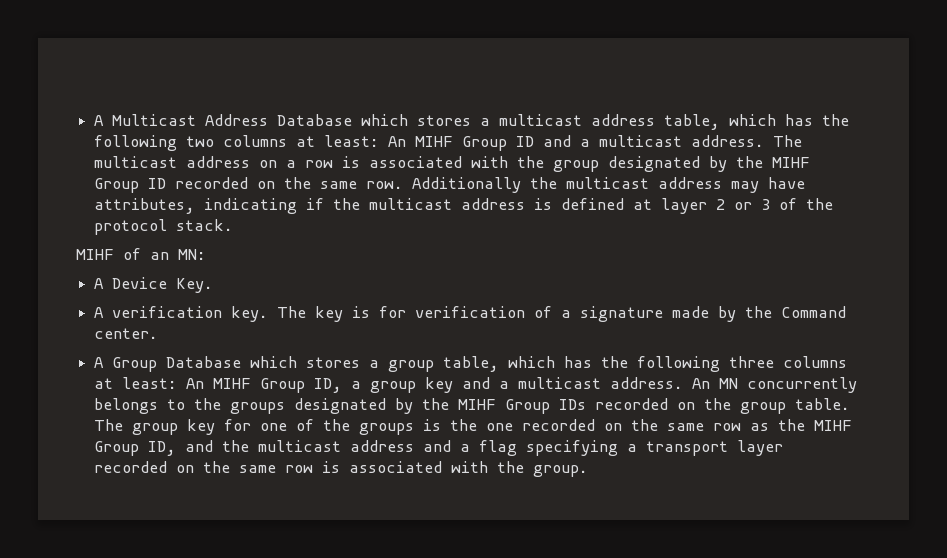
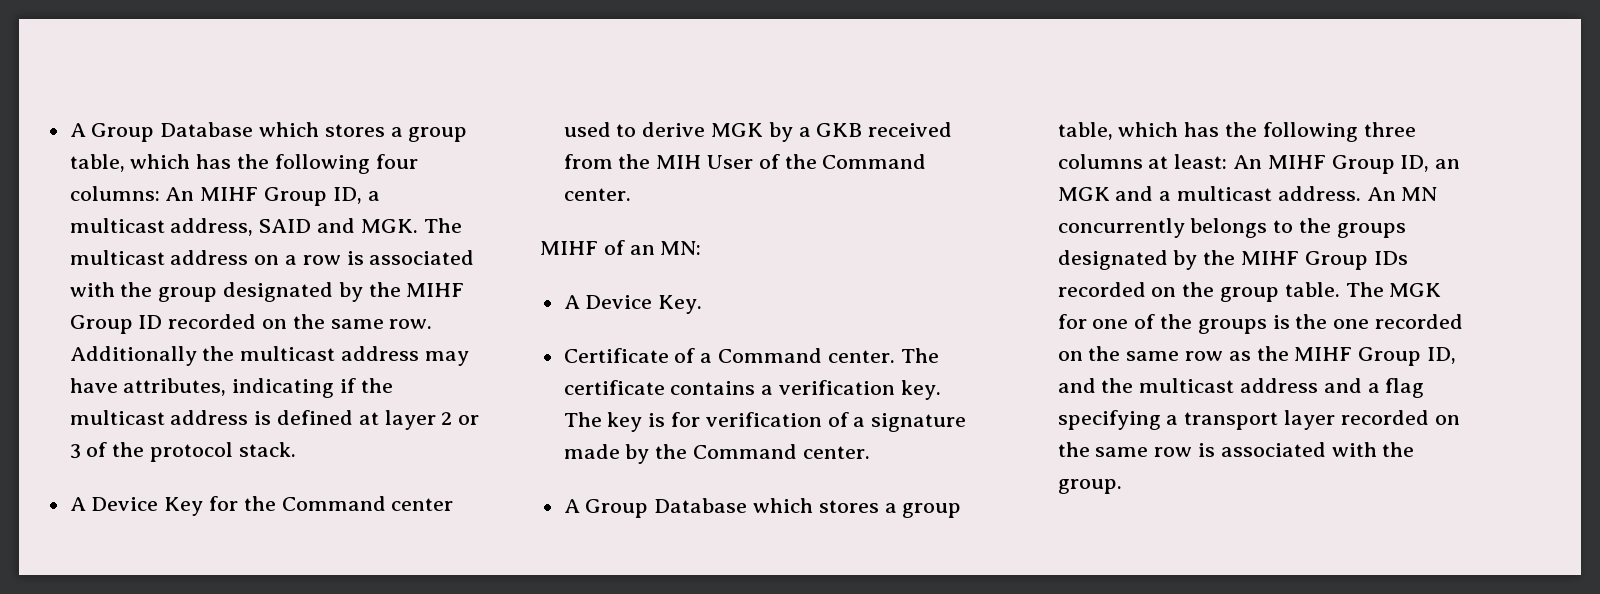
- A Multicast Address Database which stores a multicast address table, which has the following two columns at least: An MIHF Group ID and a multicast address. The multicast address on a row is associated with the group designated by the MIHF Group ID recorded on the same row.
+ A Group Database which stores a group table, which has the following four columns: An MIHF Group ID, a multicast address, SAID and MGK. The multicast address on a row is associated with the group designated by the MIHF Group ID recorded on the same row.
+ A Device Key for the Command center used to derive MGK by a GKB received from the MIH User of the Command center.
- A verification key.
+ Certificate of a Command center. The certificate contains a verification key.
- A Group Database which stores a group table, which has the following three columns at least: An MIHF Group ID, a group key and a multicast address.
+ A Group Database which stores a group table, which has the following three columns at least: An MIHF Group ID, an MGK and a multicast address.
- The group key for one of the groups is the one recorded on the same row as the MIHF Group ID, and the multicast address and a flag specifying a transport layer recorded on the same row is associated with the group.
+ The MGK for one of the groups is the one recorded on the same row as the MIHF Group ID, and the multicast address and a flag specifying a transport layer recorded on the same row is associated with the group.

